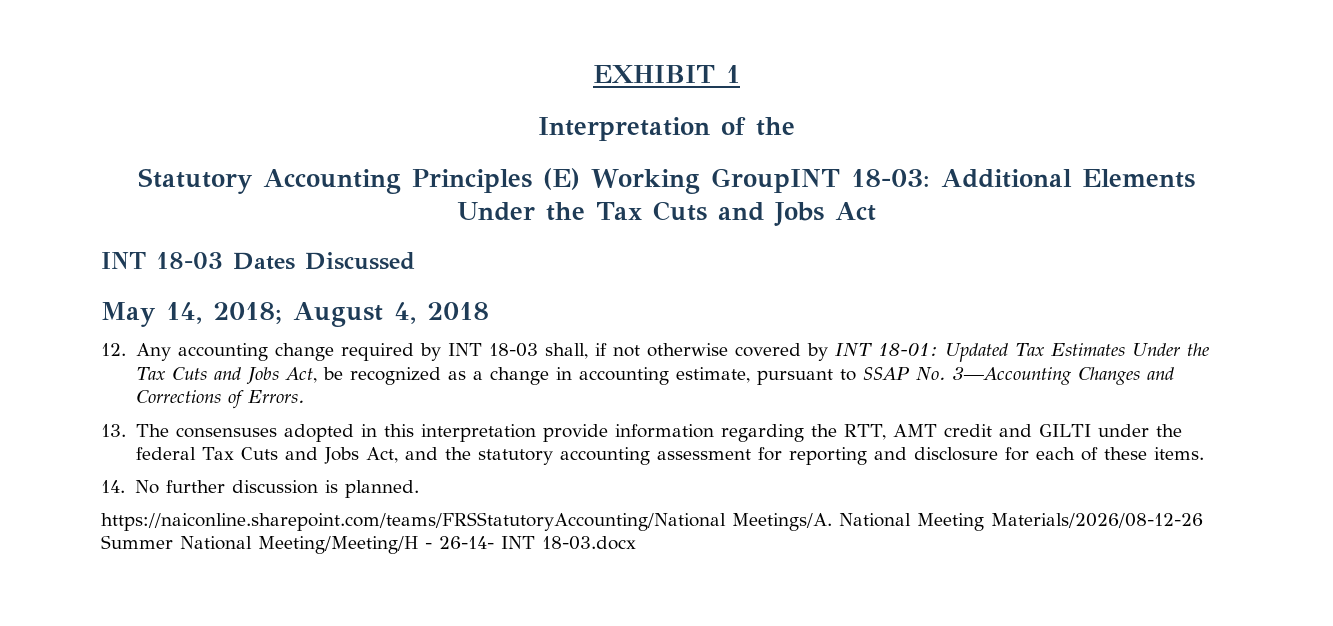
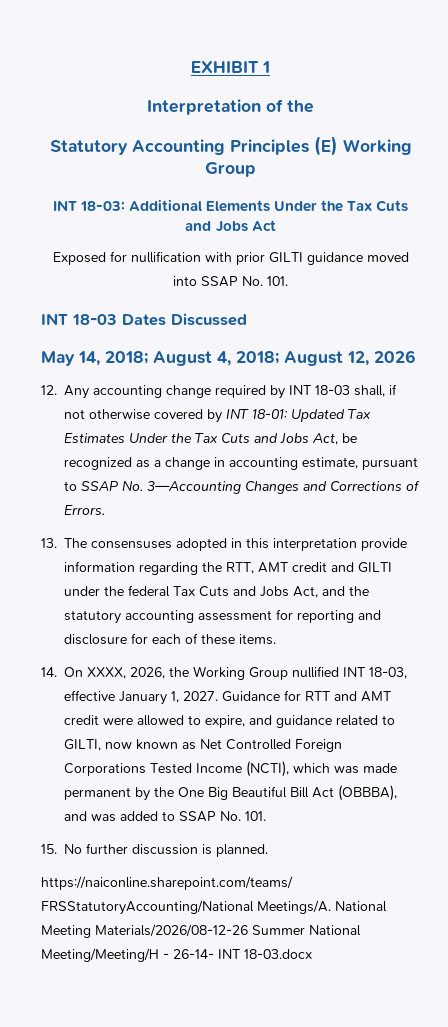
- Statutory Accounting Principles (E) Working GroupINT 18-03: Additional Elements Under the Tax Cuts and Jobs Act
+ Statutory Accounting Principles (E) Working Group
+ INT 18-03: Additional Elements Under the Tax Cuts and Jobs Act
+ Exposed for nullification with prior GILTI guidance moved into SSAP No. 101.
- May 14, 2018; August 4, 2018
+ May 14, 2018; August 4, 2018; August 12, 2026
- 14. No further discussion is planned.
+ 14. On XXXX, 2026, the Working Group nullified INT 18-03, effective January 1, 2027. Guidance for RTT and AMT credit were allowed to expire, and guidance related to GILTI, now known as Net Controlled Foreign Corporations Tested Income (NCTI), which was made permanent by the One Big Beautiful Bill Act (OBBBA), and was added to SSAP No. 101.
+ 15. No further discussion is planned.

